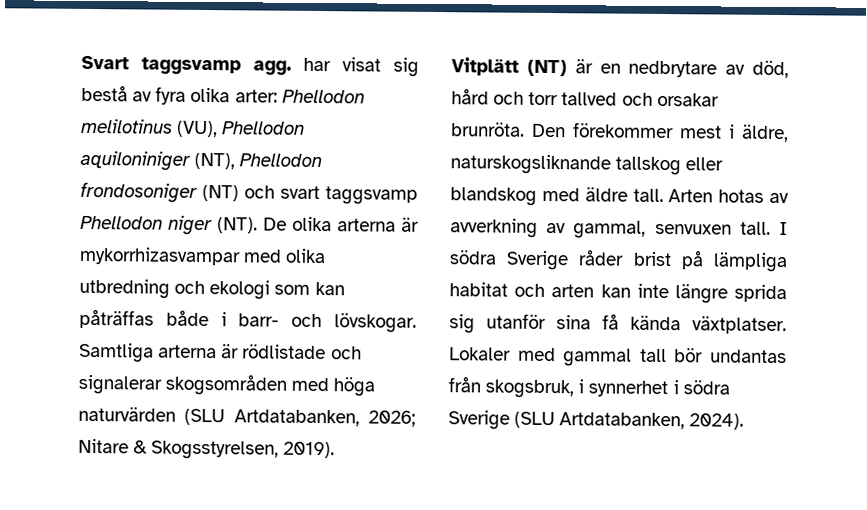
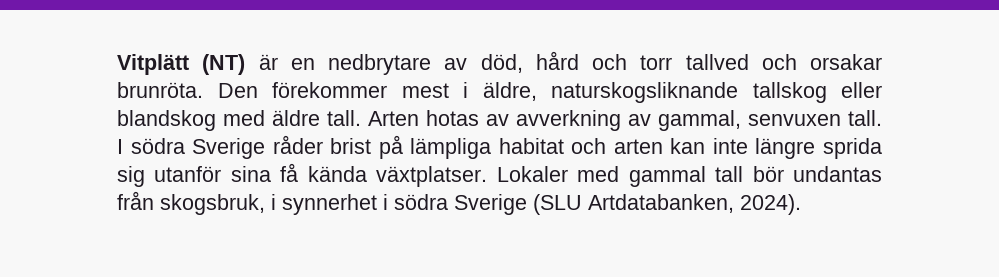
- Svart taggsvamp agg. har visat sig bestå av fyra olika arter: Phellodon melilotinus (VU), Phellodon aquiloniniger (NT), Phellodon frondosoniger (NT) och svart taggsvamp Phellodon niger (NT). De olika arterna är mykorrhizasvampar med olika utbredning och ekologi som kan påträffas både i barr- och lövskogar. Samtliga arterna är rödlistade och signalerar skogsområden med höga naturvärden (SLU Artdatabanken, 2026; Nitare & Skogsstyrelsen, 2019).

